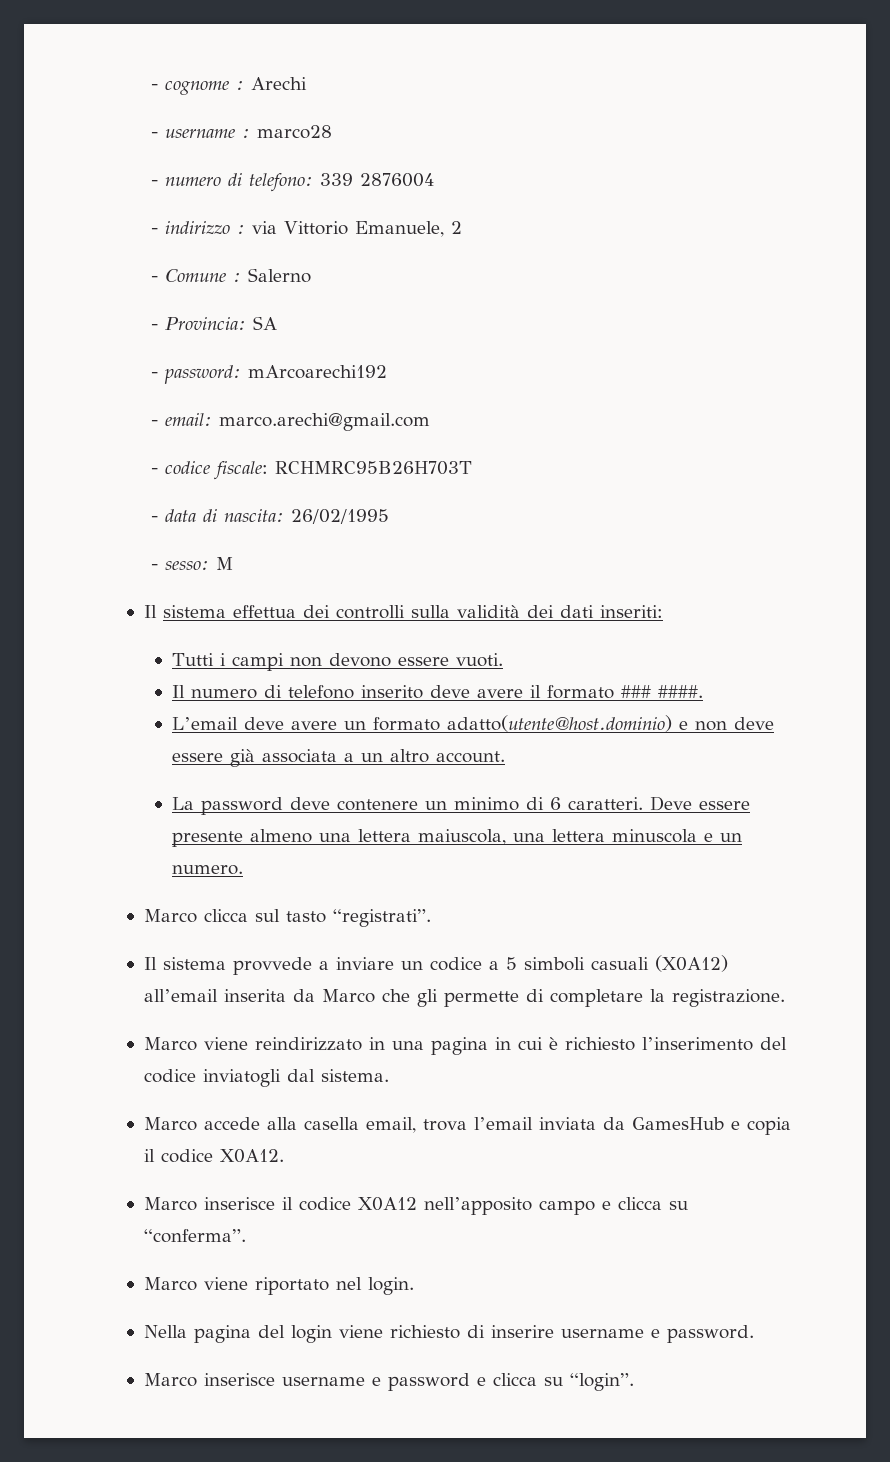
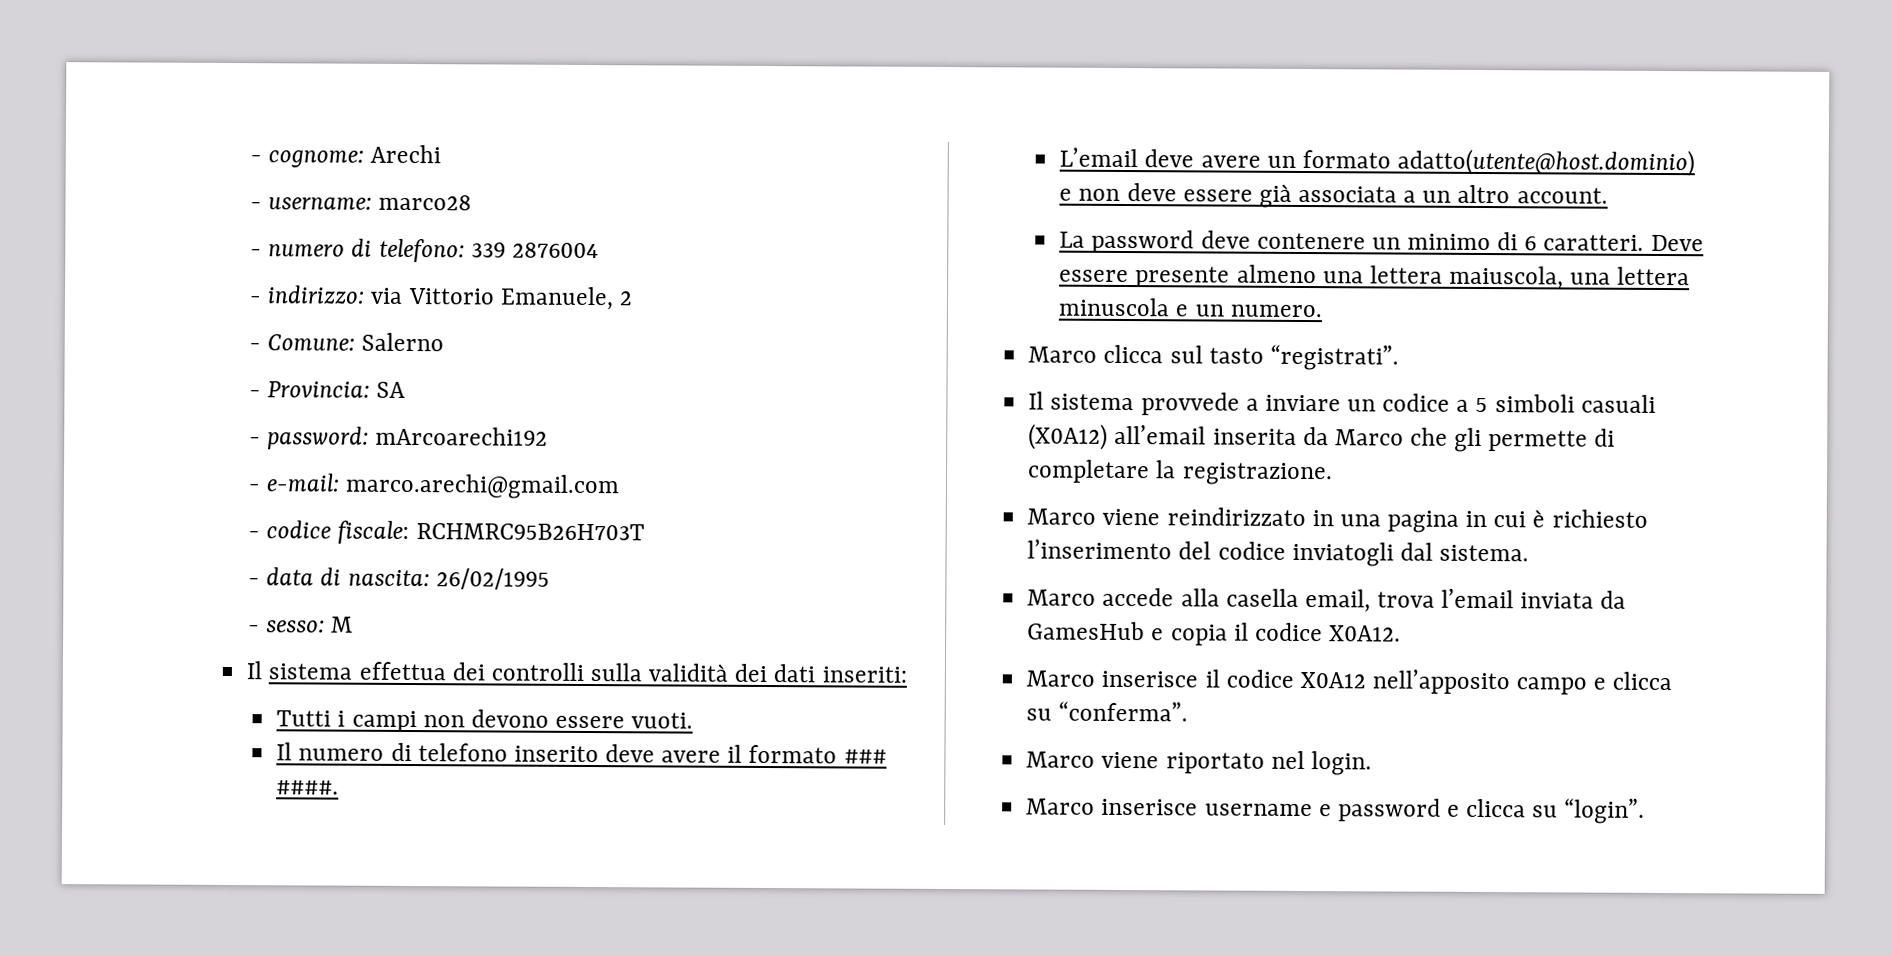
- - cognome : Arechi
+ - cognome: Arechi
- - username : marco28
+ - username: marco28
- - indirizzo : via Vittorio Emanuele, 2
+ - indirizzo: via Vittorio Emanuele, 2
- - Comune : Salerno
+ - Comune: Salerno
- - email: marco.arechi@gmail.com
+ - e-mail: marco.arechi@gmail.com
- Nella pagina del login viene richiesto di inserire username e password.

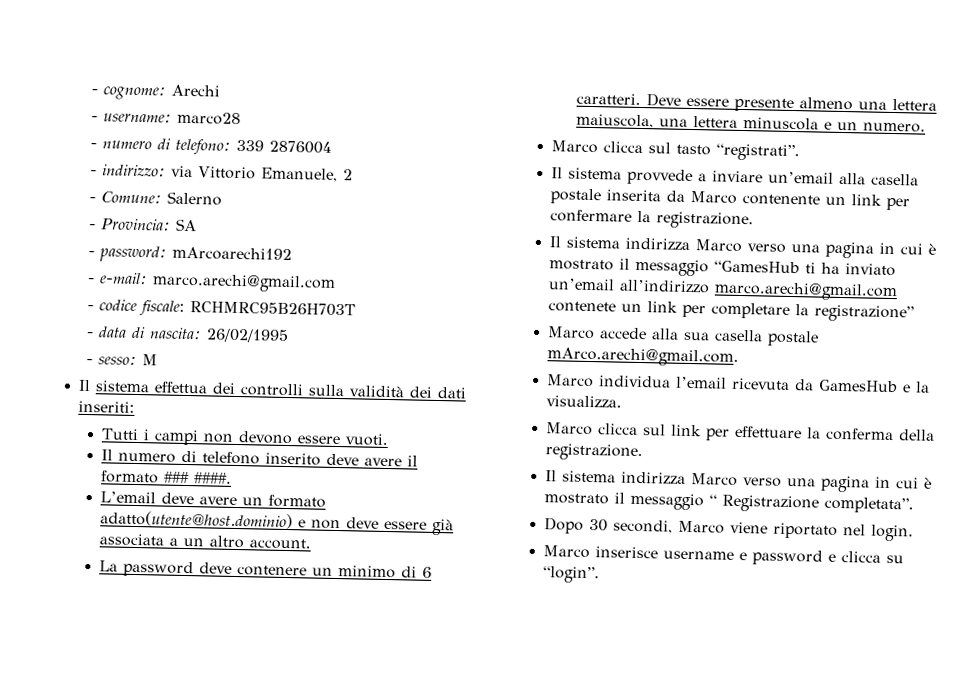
- Il sistema provvede a inviare un codice a 5 simboli casuali (X0A12) all’email inserita da Marco che gli permette di completare la registrazione.
- Marco viene reindirizzato in una pagina in cui è richiesto l’inserimento del codice inviatogli dal sistema.
- Marco accede alla casella email, trova l’email inviata da GamesHub e copia il codice X0A12.
- Marco inserisce il codice X0A12 nell’apposito campo e clicca su “conferma”.
- Marco viene riportato nel login.
+ Il sistema provvede a inviare un’email alla casella postale inserita da Marco contenente un link per confermare la registrazione.
+ Il sistema indirizza Marco verso una pagina in cui è mostrato il messaggio “GamesHub ti ha inviato un’email all’indirizzo marco.arechi@gmail.com contenete un link per completare la registrazione”
+ Marco accede alla sua casella postale mArco.arechi@gmail.com.
+ Marco individua l’email ricevuta da GamesHub e la visualizza.
+ Marco clicca sul link per effettuare la conferma della registrazione.
+ Il sistema indirizza Marco verso una pagina in cui è mostrato il messaggio “ Registrazione completata”.
+ Dopo 30 secondi, Marco viene riportato nel login.

